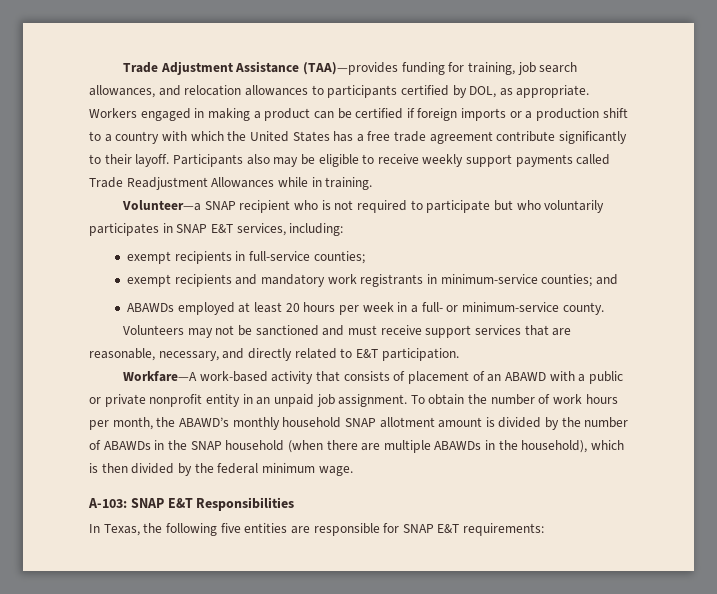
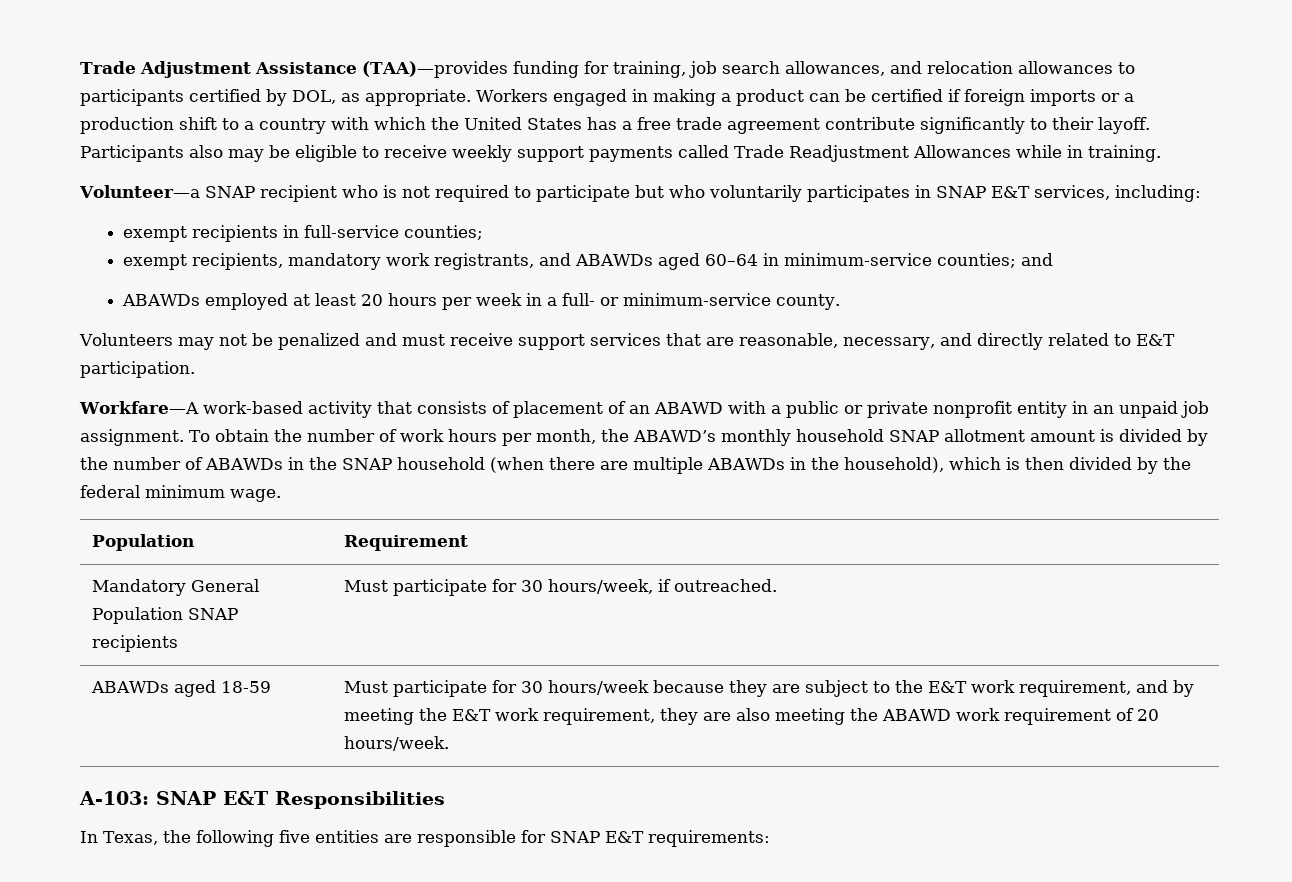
- exempt recipients and mandatory work registrants in minimum-service counties; and
+ exempt recipients, mandatory work registrants, and ABAWDs aged 60–64 in minimum-service counties; and
- Volunteers may not be sanctioned and must receive support services that are reasonable, necessary, and directly related to E&T participation.
+ Volunteers may not be penalized and must receive support services that are reasonable, necessary, and directly related to E&T participation.
+ Population | Requirement
+ Mandatory General Population SNAP recipients | Must participate for 30 hours/week, if outreached.
+ ABAWDs aged 18-59 | Must participate for 30 hours/week because they are subject to the E&T work requirement, and by meeting the E&T work requirement, they are also meeting the ABAWD work requirement of 20 hours/week.

